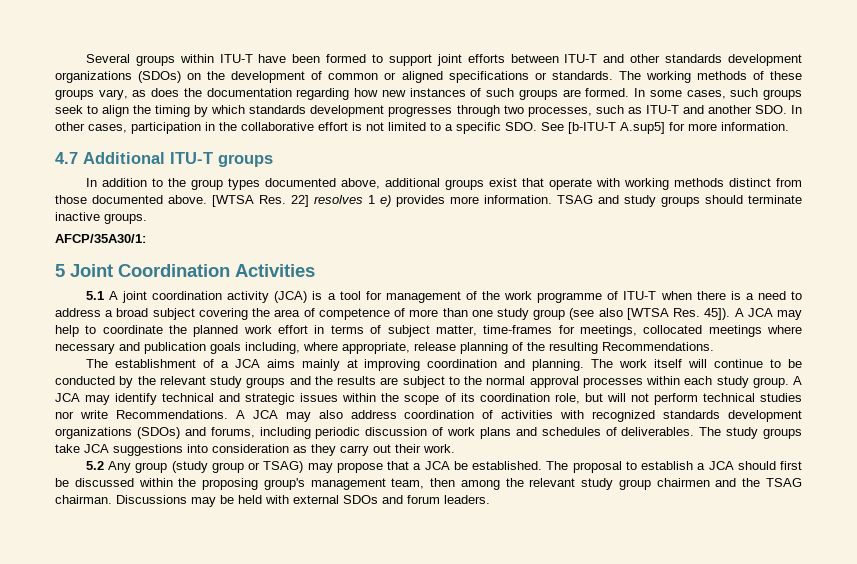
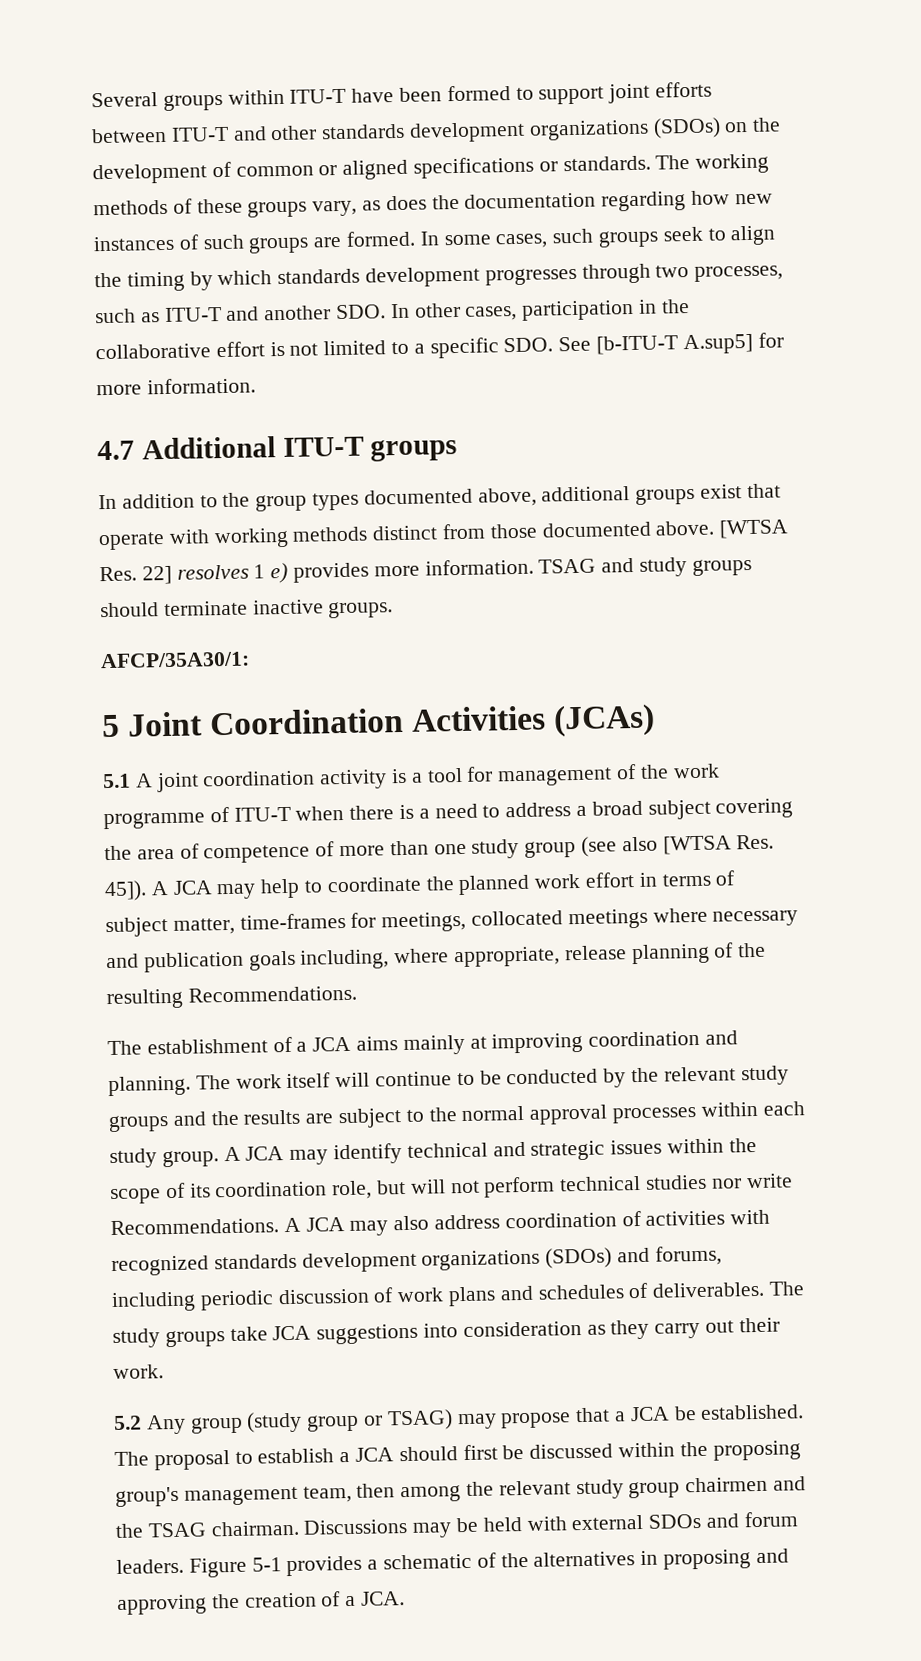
- 5 Joint Coordination Activities
+ 5 Joint Coordination Activities (JCAs)
- 5.1 A joint coordination activity (JCA) is a tool for management of the work programme of ITU-T when there is a need to address a broad subject covering the area of competence of more than one study group (see also [WTSA Res. 45]).
+ 5.1 A joint coordination activity is a tool for management of the work programme of ITU-T when there is a need to address a broad subject covering the area of competence of more than one study group (see also [WTSA Res. 45]).
+ Figure 5-1 provides a schematic of the alternatives in proposing and approving the creation of a JCA.

